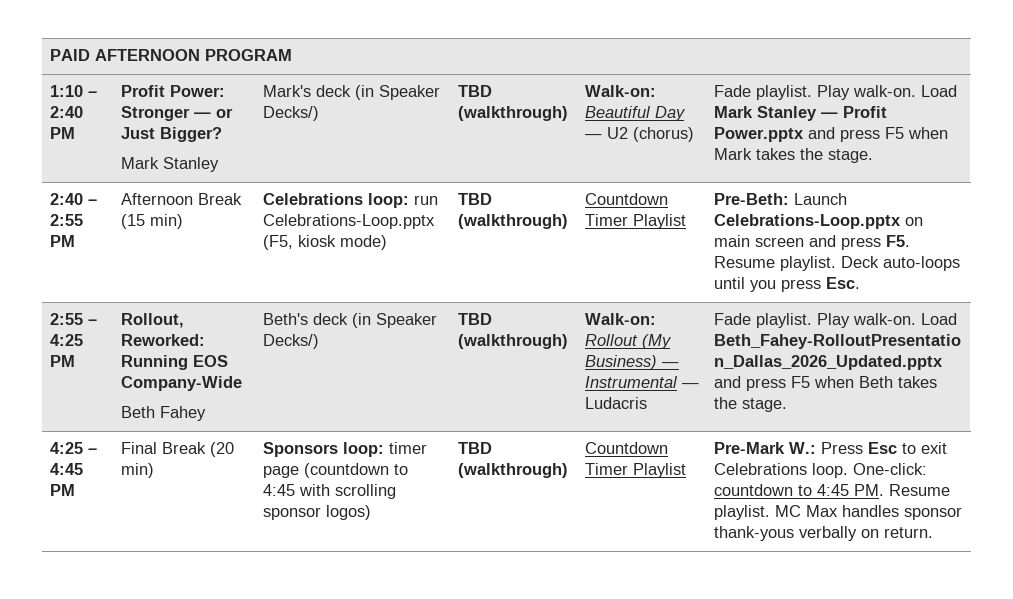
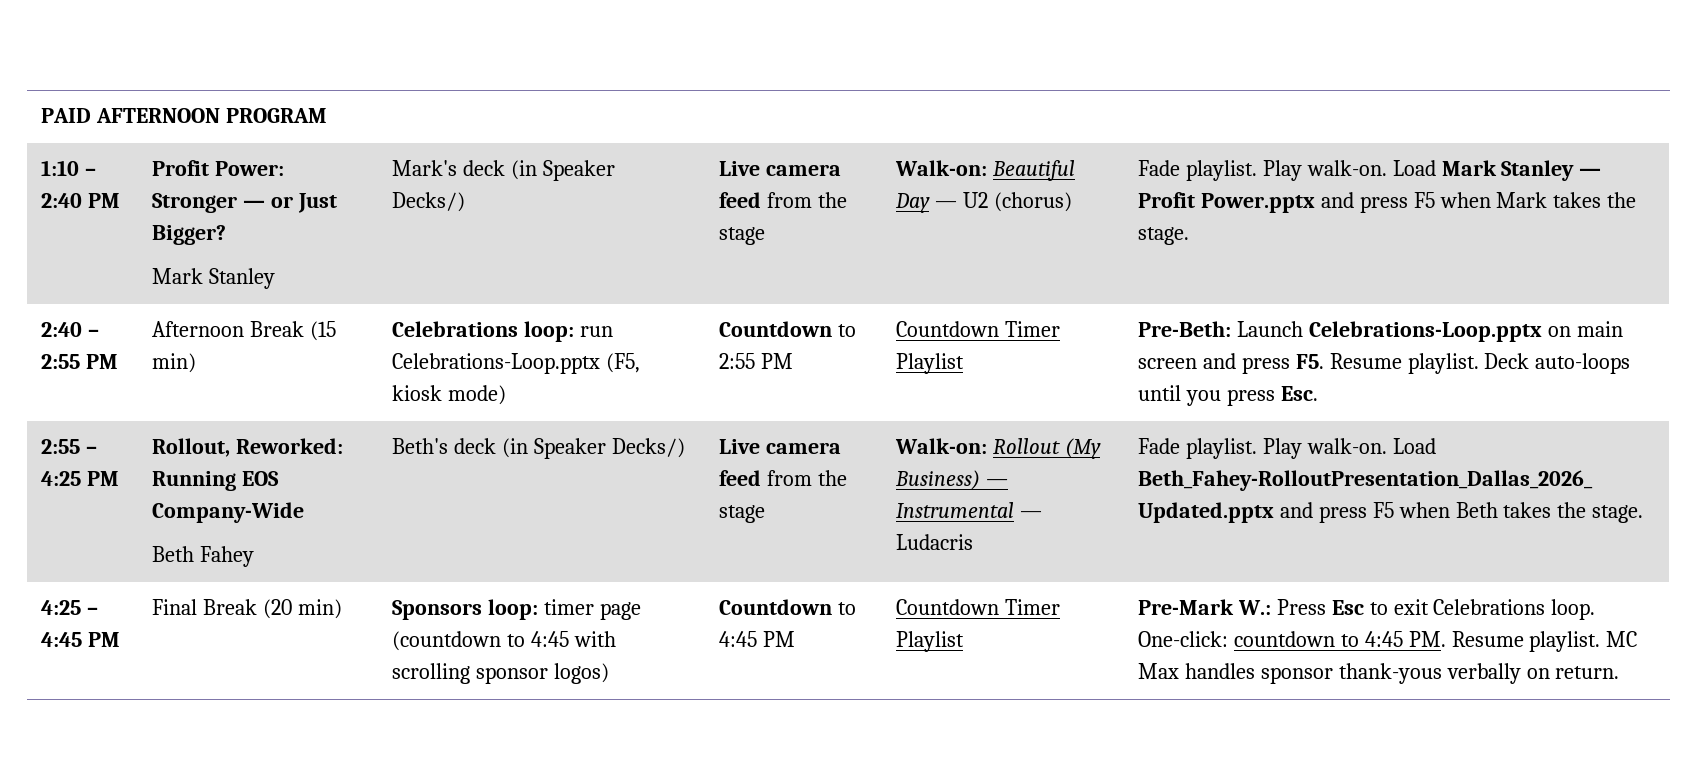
- Mark's deck (in Speaker Decks/) | TBD (walkthrough)
+ Mark's deck (in Speaker Decks/) | Live camera feed from the stage
- 2:40 – 2:55 PM | Afternoon Break (15 min) | Celebrations loop: run Celebrations-Loop.pptx (F5, kiosk mode) | TBD (walkthrough) | Countdown Timer Playlist | Pre-Beth: Launch Celebrations-Loop.pptx on main screen and press F5. Resume playlist. Deck auto-loops until you press Esc.
+ 2:40 – 2:55 PM | Afternoon Break (15 min) | Celebrations loop: run Celebrations-Loop.pptx (F5, kiosk mode) | Countdown to 2:55 PM | Countdown Timer Playlist | Pre-Beth: Launch Celebrations-Loop.pptx on main screen and press F5. Resume playlist. Deck auto-loops until you press Esc.
- Beth's deck (in Speaker Decks/) | TBD (walkthrough)
+ Beth's deck (in Speaker Decks/) | Live camera feed from the stage
- Sponsors loop: timer page (countdown to 4:45 with scrolling sponsor logos) | TBD (walkthrough)
+ Sponsors loop: timer page (countdown to 4:45 with scrolling sponsor logos) | Countdown to 4:45 PM

